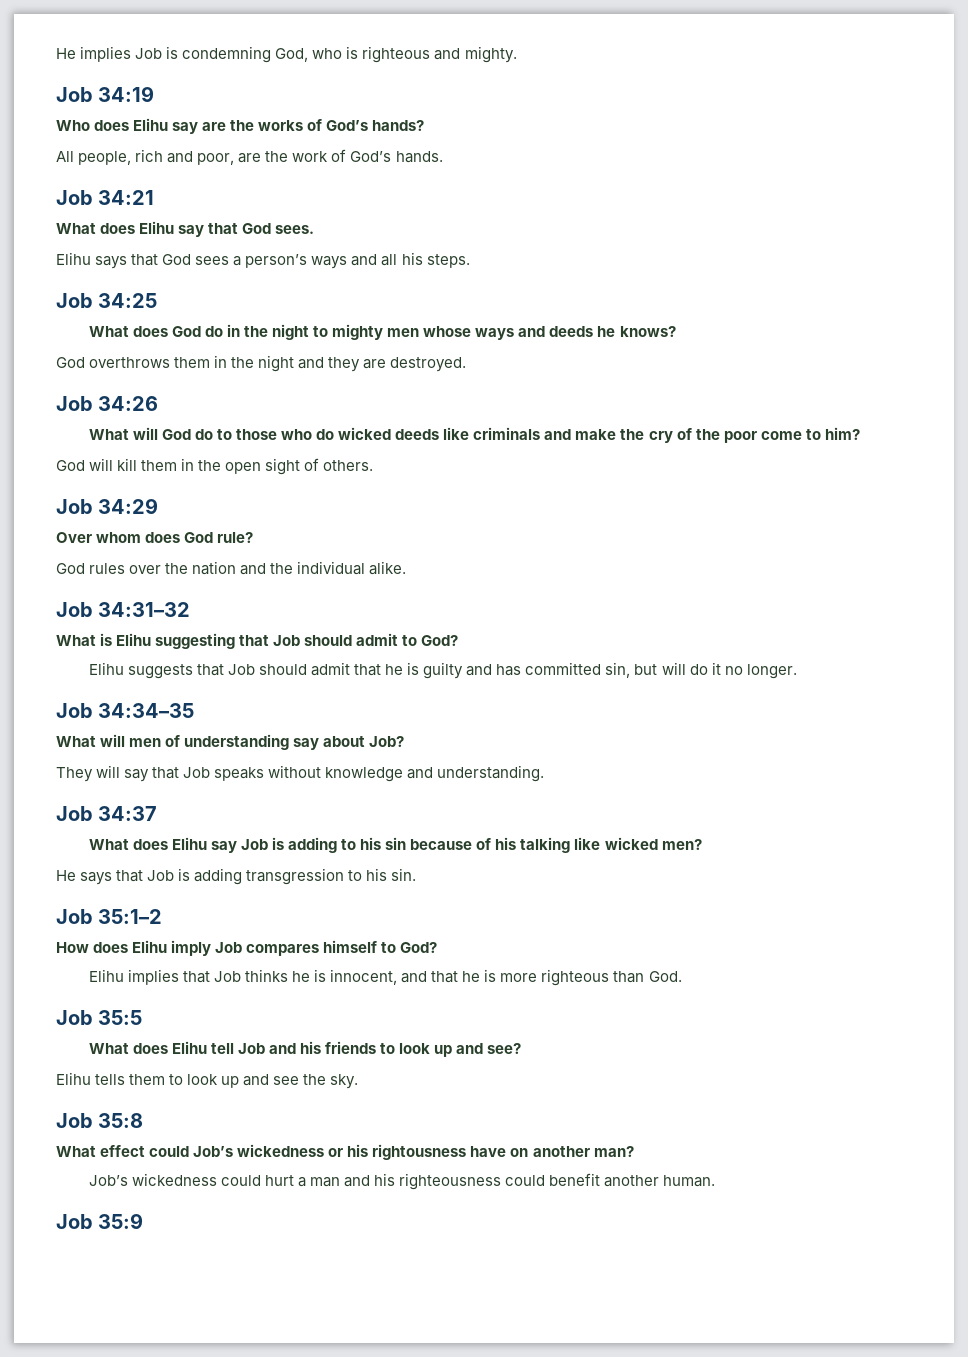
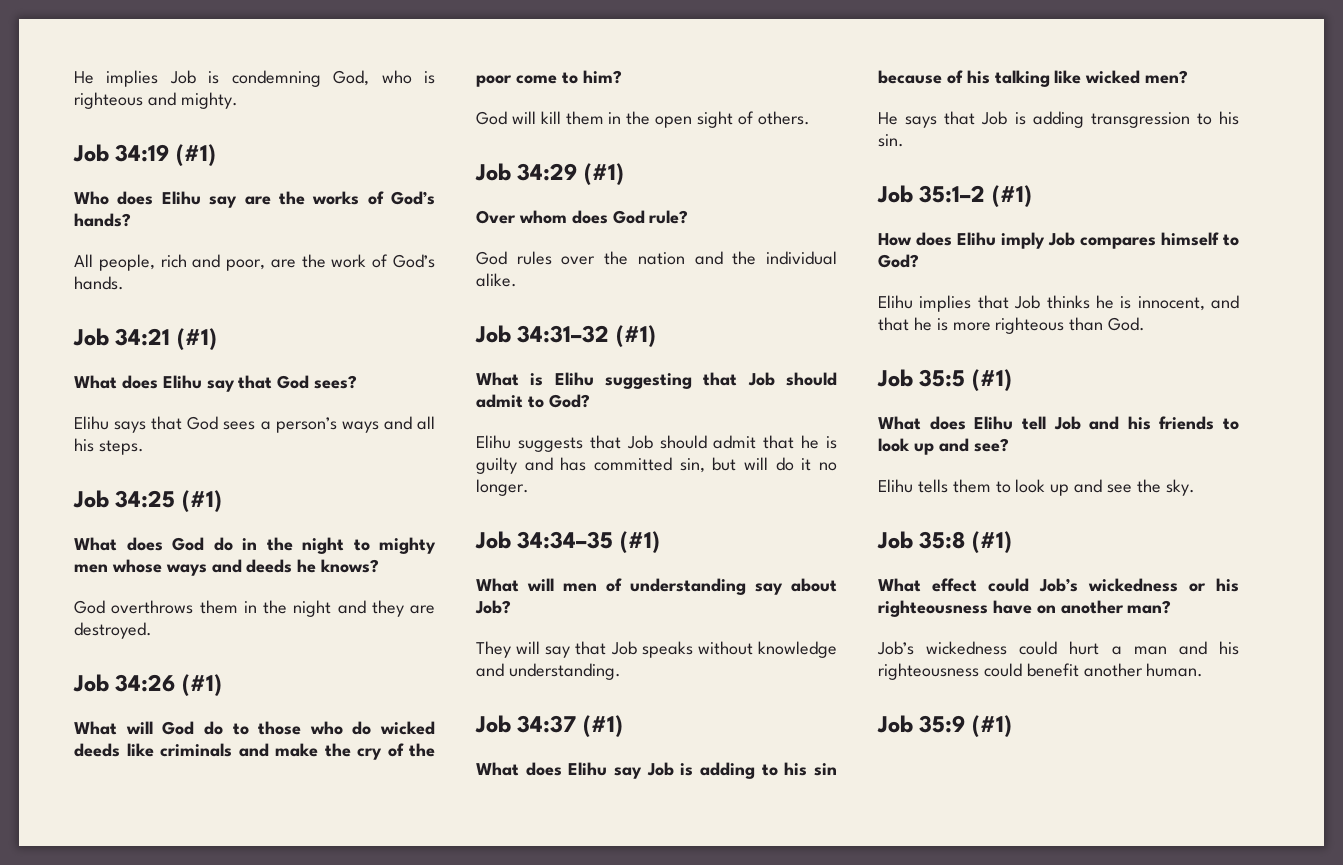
- Job 34:19
+ Job 34:19 (#1)
- Job 34:21
+ Job 34:21 (#1)
- What does Elihu say that God sees.
+ What does Elihu say that God sees?
- Job 34:25
+ Job 34:25 (#1)
- Job 34:26
+ Job 34:26 (#1)
- Job 34:29
+ Job 34:29 (#1)
- Job 34:31–32
+ Job 34:31–32 (#1)
- Job 34:34–35
+ Job 34:34–35 (#1)
- Job 34:37
+ Job 34:37 (#1)
- Job 35:1–2
+ Job 35:1–2 (#1)
- Job 35:5
+ Job 35:5 (#1)
- Job 35:8
+ Job 35:8 (#1)
- What effect could Job’s wickedness or his rightousness have on another man?
+ What effect could Job’s wickedness or his righteousness have on another man?
- Job 35:9
+ Job 35:9 (#1)

